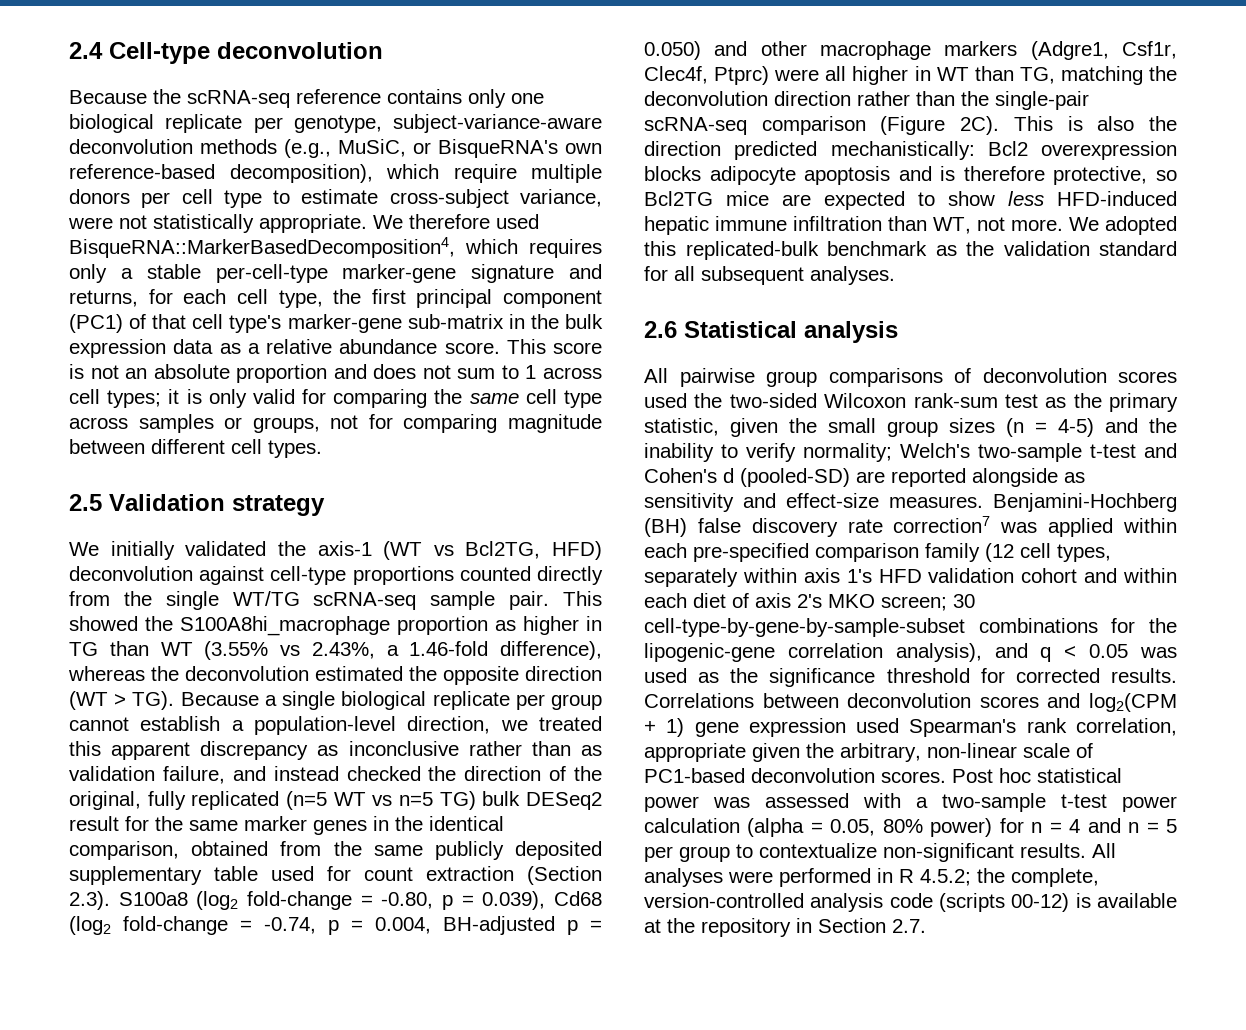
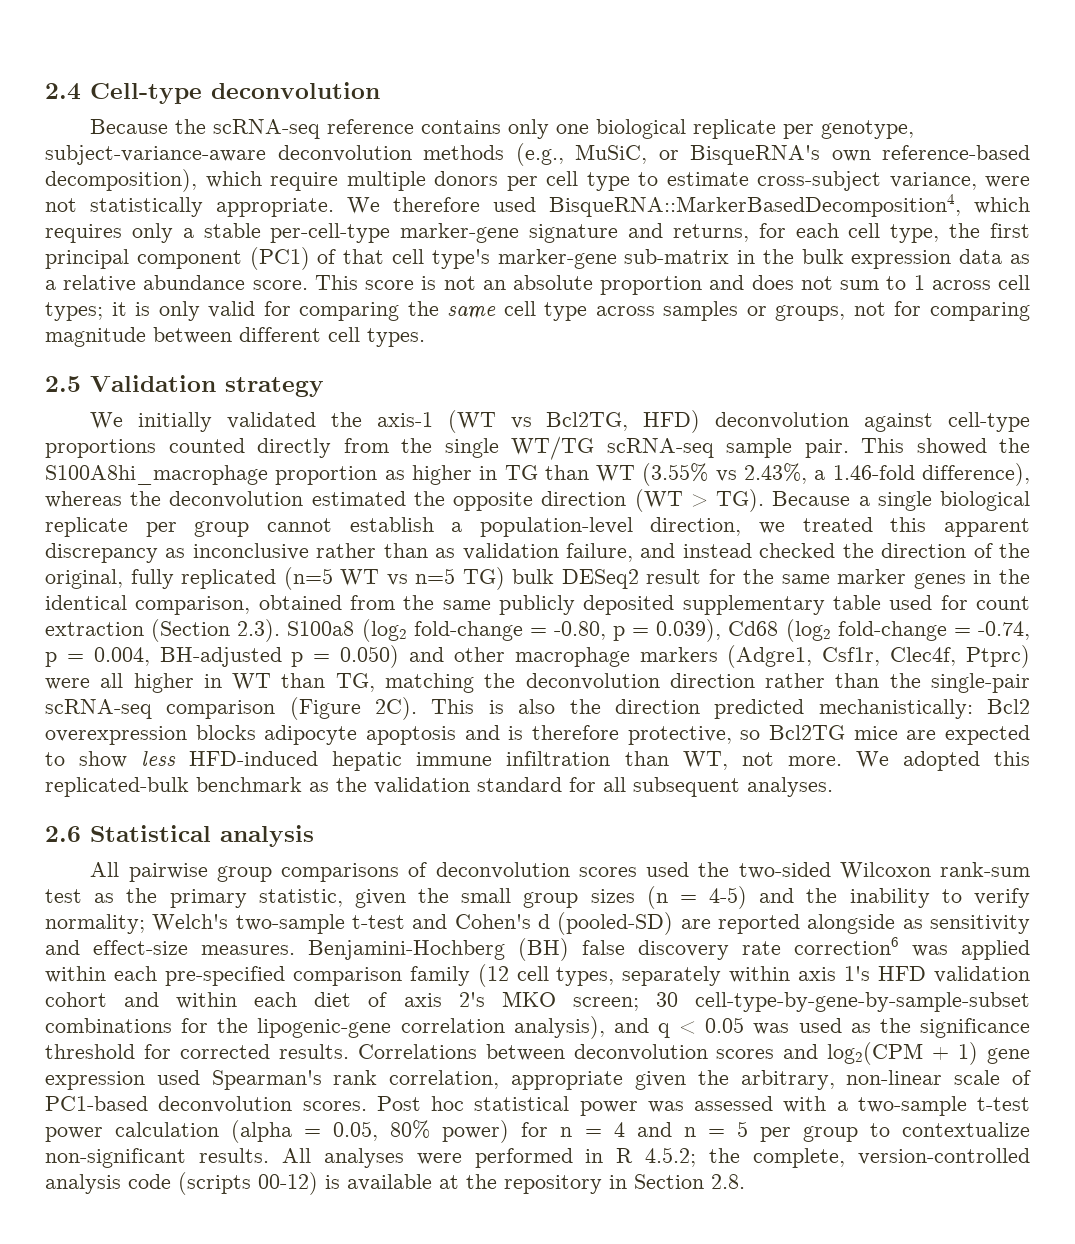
- Benjamini-Hochberg (BH) false discovery rate correction7 was applied within each pre-specified comparison family (12 cell types, separately within axis 1's HFD validation cohort and within each diet of axis 2's MKO screen; 30 cell-type-by-gene-by-sample-subset combinations for the lipogenic-gene correlation analysis), and q < 0.05 was used as the significance threshold for corrected results.
+ Benjamini-Hochberg (BH) false discovery rate correction6 was applied within each pre-specified comparison family (12 cell types, separately within axis 1's HFD validation cohort and within each diet of axis 2's MKO screen; 30 cell-type-by-gene-by-sample-subset combinations for the lipogenic-gene correlation analysis), and q < 0.05 was used as the significance threshold for corrected results.
- All analyses were performed in R 4.5.2; the complete, version-controlled analysis code (scripts 00-12) is available at the repository in Section 2.7.
+ All analyses were performed in R 4.5.2; the complete, version-controlled analysis code (scripts 00-12) is available at the repository in Section 2.8.

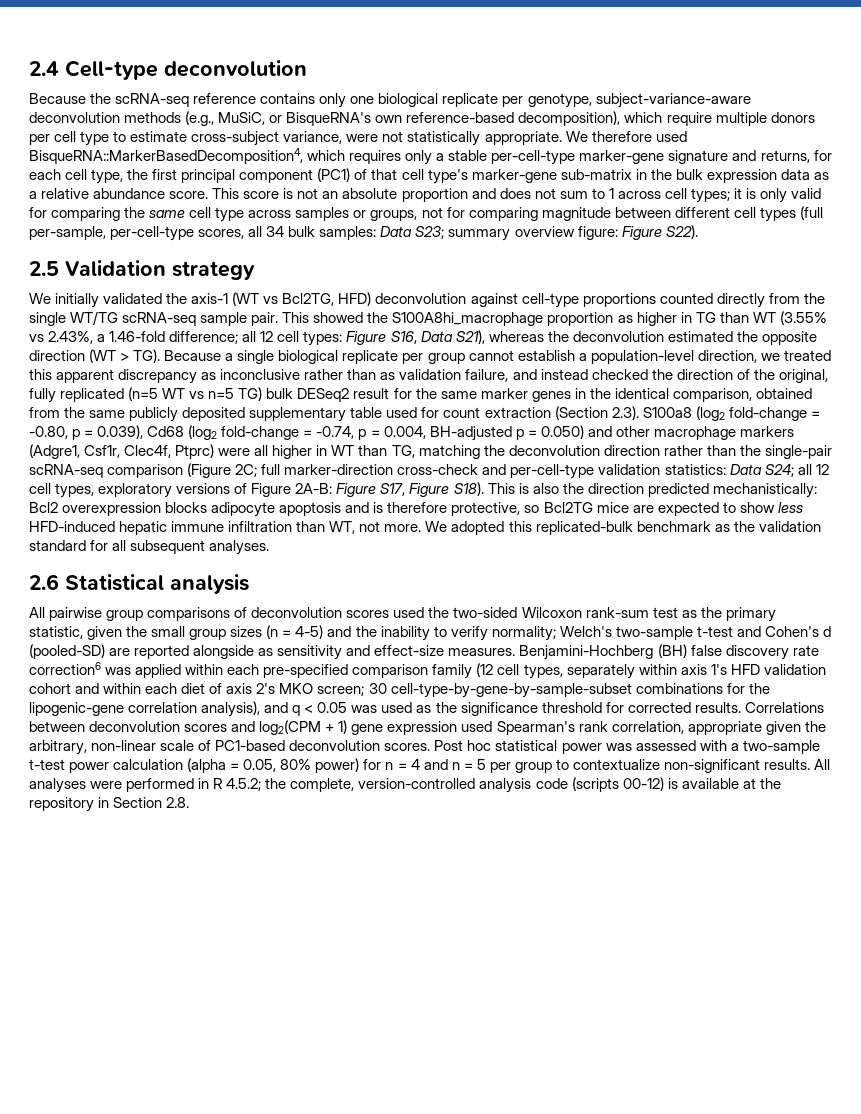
- This score is not an absolute proportion and does not sum to 1 across cell types; it is only valid for comparing the same cell type across samples or groups, not for comparing magnitude between different cell types.
+ This score is not an absolute proportion and does not sum to 1 across cell types; it is only valid for comparing the same cell type across samples or groups, not for comparing magnitude between different cell types (full per-sample, per-cell-type scores, all 34 bulk samples: Data S23; summary overview figure: Figure S22).
- This showed the S100A8hi_macrophage proportion as higher in TG than WT (3.55% vs 2.43%, a 1.46-fold difference), whereas the deconvolution estimated the opposite direction (WT > TG). Because a single biological replicate per group cannot establish a population-level direction, we treated this apparent discrepancy as inconclusive rather than as validation failure, and instead checked the direction of the original, fully replicated (n=5 WT vs n=5 TG) bulk DESeq2 result for the same marker genes in the identical comparison, obtained from the same publicly deposited supplementary table used for count extraction (Section 2.3). S100a8 (log2 fold-change = -0.80, p = 0.039), Cd68 (log2 fold-change = -0.74, p = 0.004, BH-adjusted p = 0.050) and other macrophage markers (Adgre1, Csf1r, Clec4f, Ptprc) were all higher in WT than TG, matching the deconvolution direction rather than the single-pair scRNA-seq comparison (Figure 2C).
+ This showed the S100A8hi_macrophage proportion as higher in TG than WT (3.55% vs 2.43%, a 1.46-fold difference; all 12 cell types: Figure S16, Data S21), whereas the deconvolution estimated the opposite direction (WT > TG). Because a single biological replicate per group cannot establish a population-level direction, we treated this apparent discrepancy as inconclusive rather than as validation failure, and instead checked the direction of the original, fully replicated (n=5 WT vs n=5 TG) bulk DESeq2 result for the same marker genes in the identical comparison, obtained from the same publicly deposited supplementary table used for count extraction (Section 2.3). S100a8 (log2 fold-change = -0.80, p = 0.039), Cd68 (log2 fold-change = -0.74, p = 0.004, BH-adjusted p = 0.050) and other macrophage markers (Adgre1, Csf1r, Clec4f, Ptprc) were all higher in WT than TG, matching the deconvolution direction rather than the single-pair scRNA-seq comparison (Figure 2C; full marker-direction cross-check and per-cell-type validation statistics: Data S24; all 12 cell types, exploratory versions of Figure 2A-B: Figure S17, Figure S18).

